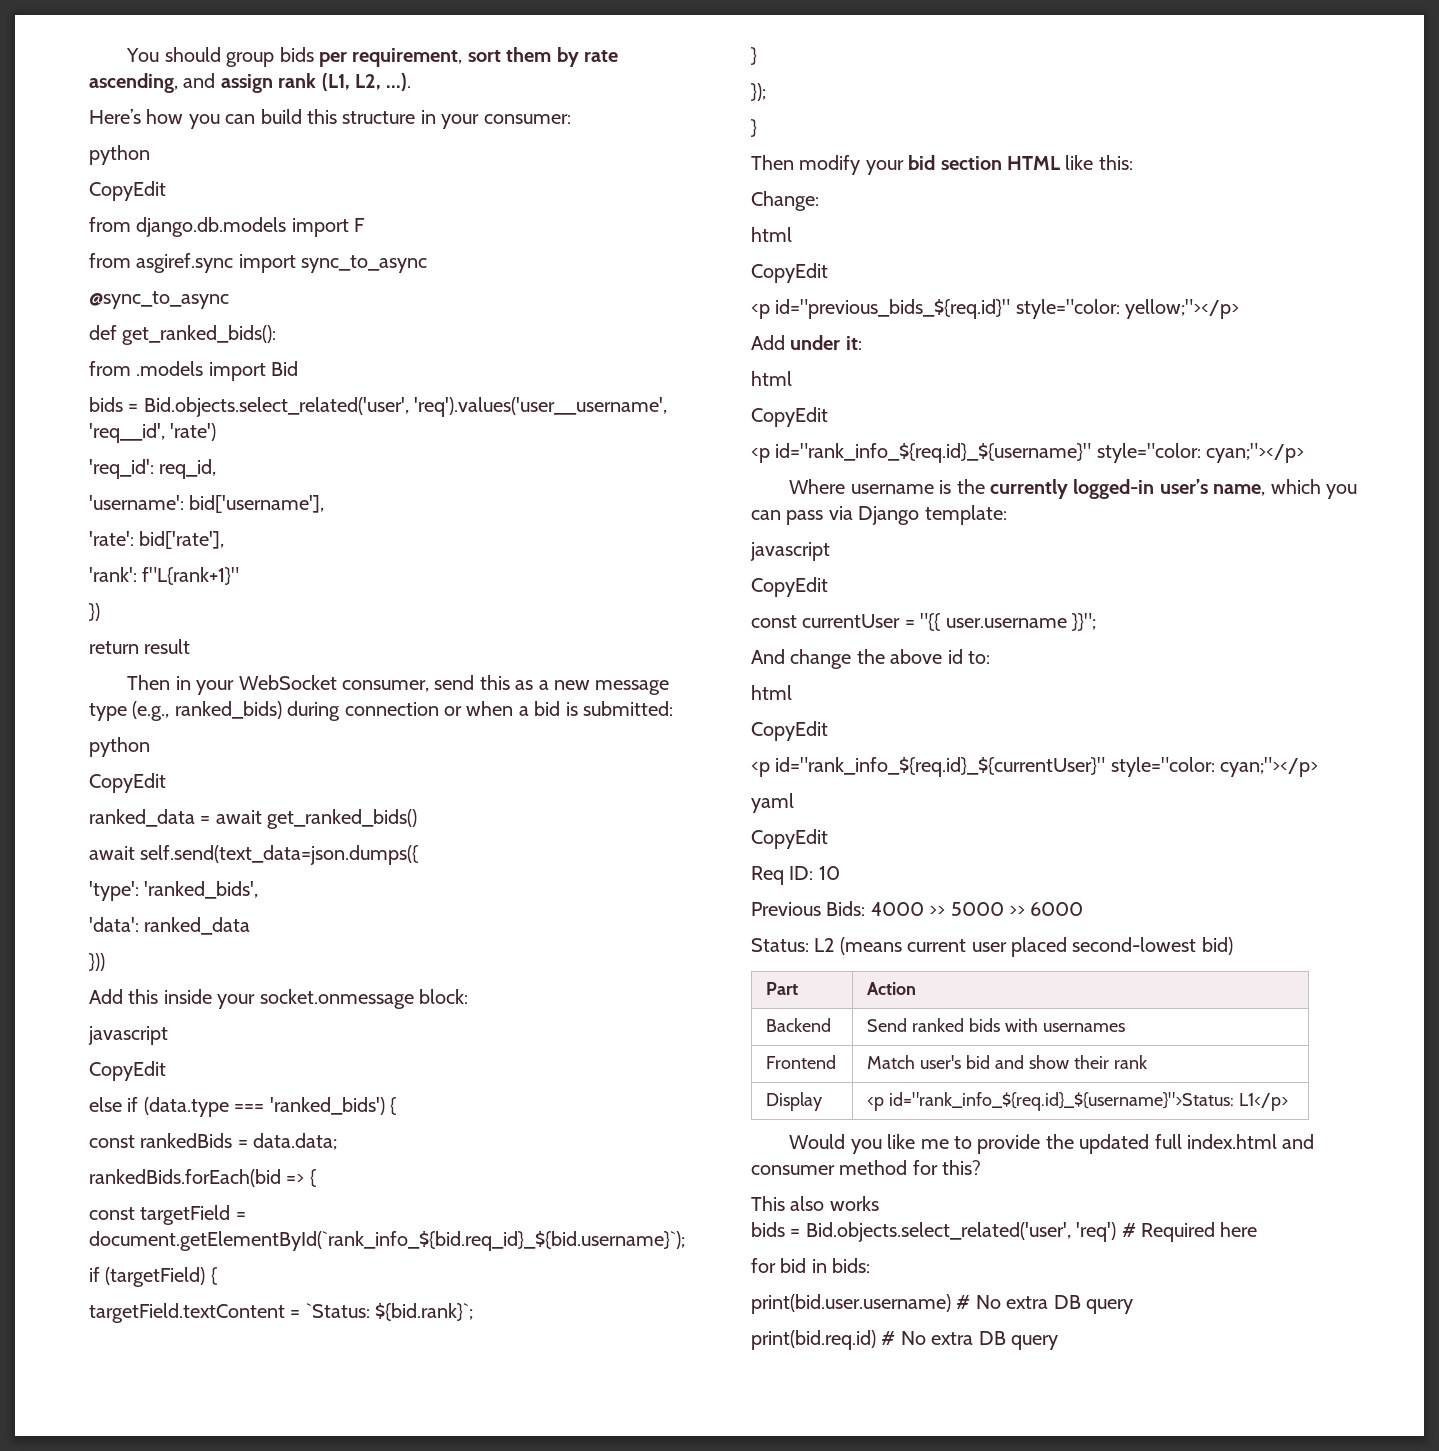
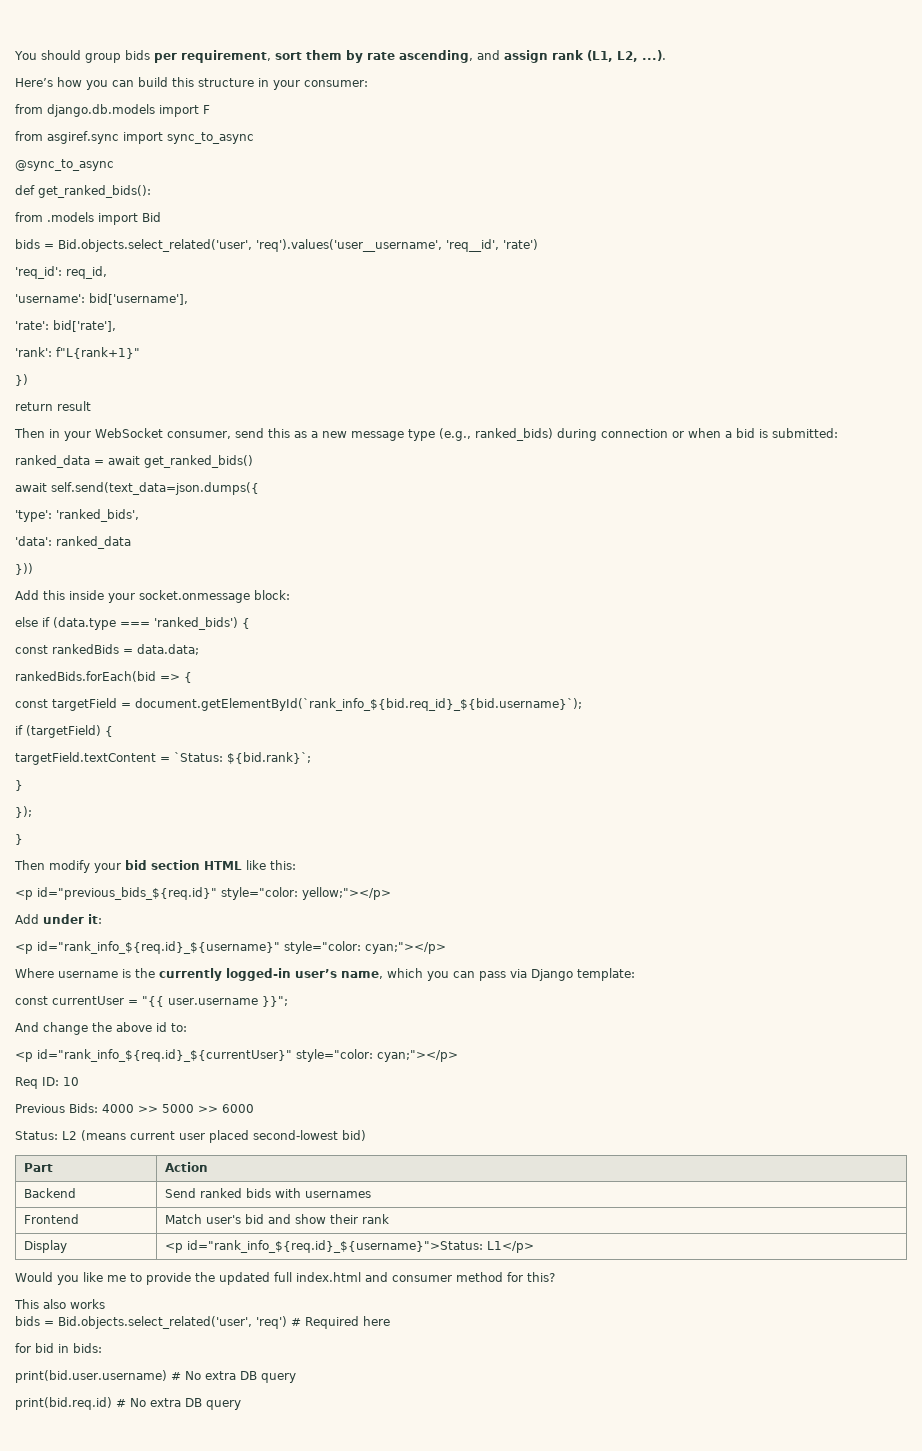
  Here’s how you can build this structure in your consumer:
- python
- CopyEdit
  Then in your WebSocket consumer, send this as a new message type (e.g., ranked_bids) during connection or when a bid is submitted:
- python
- CopyEdit
  Add this inside your socket.onmessage block:
- javascript
- CopyEdit
- Change:
- html
- CopyEdit
  Add under it:
- html
- CopyEdit
  Where username is the currently logged-in user’s name, which you can pass via Django template:
- javascript
- CopyEdit
  And change the above id to:
- html
- CopyEdit
- yaml
- CopyEdit

